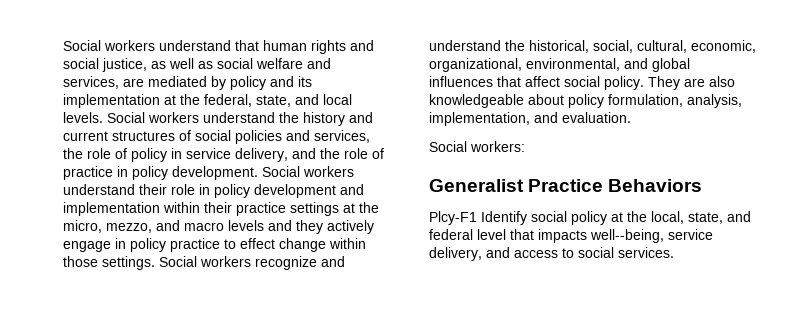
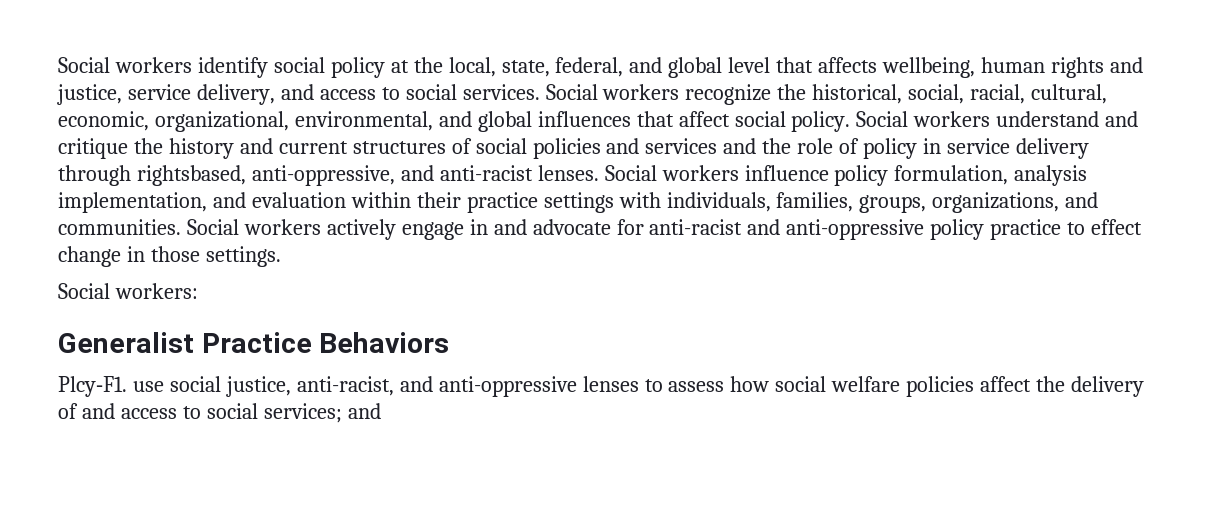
- Social workers understand that human rights and social justice, as well as social welfare and services, are mediated by policy and its implementation at the federal, state, and local levels. Social workers understand the history and current structures of social policies and services, the role of policy in service delivery, and the role of practice in policy development. Social workers understand their role in policy development and implementation within their practice settings at the micro, mezzo, and macro levels and they actively engage in policy practice to effect change within those settings.
+ Social workers identify social policy at the local, state, federal, and global level that affects wellbeing, human rights and justice, service delivery, and access to social services.
- Social workers recognize and understand the historical, social, cultural, economic, organizational, environmental, and global influences that affect social policy.
+ Social workers recognize the historical, social, racial, cultural, economic, organizational, environmental, and global influences that affect social policy.
- They are also knowledgeable about policy formulation, analysis, implementation, and evaluation.
+ Social workers understand and critique the history and current structures of social policies and services and the role of policy in service delivery through rightsbased, anti-oppressive, and anti-racist lenses. Social workers influence policy formulation, analysis implementation, and evaluation within their practice settings with individuals, families, groups, organizations, and communities. Social workers actively engage in and advocate for anti-racist and anti-oppressive policy practice to effect change in those settings.
- Plcy‐F1 Identify social policy at the local, state, and federal level that impacts well-‐being, service delivery, and access to social services.
+ Plcy‐F1. use social justice, anti-racist, and anti-oppressive lenses to assess how social welfare policies affect the delivery of and access to social services; and

